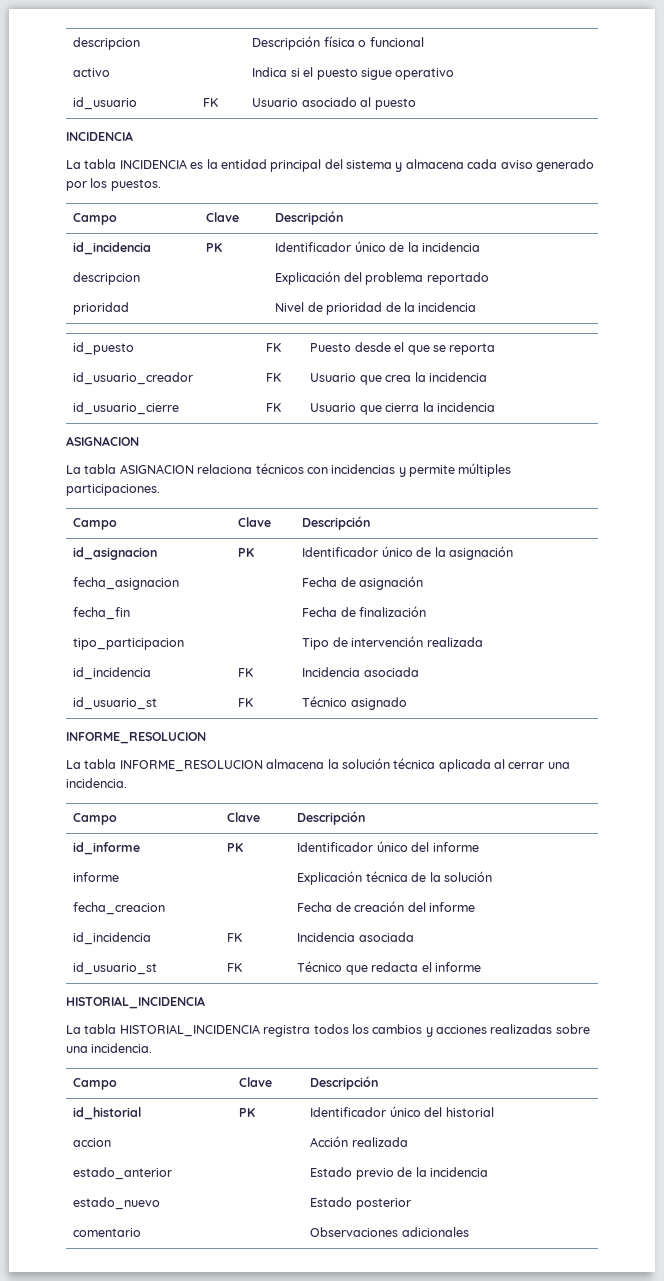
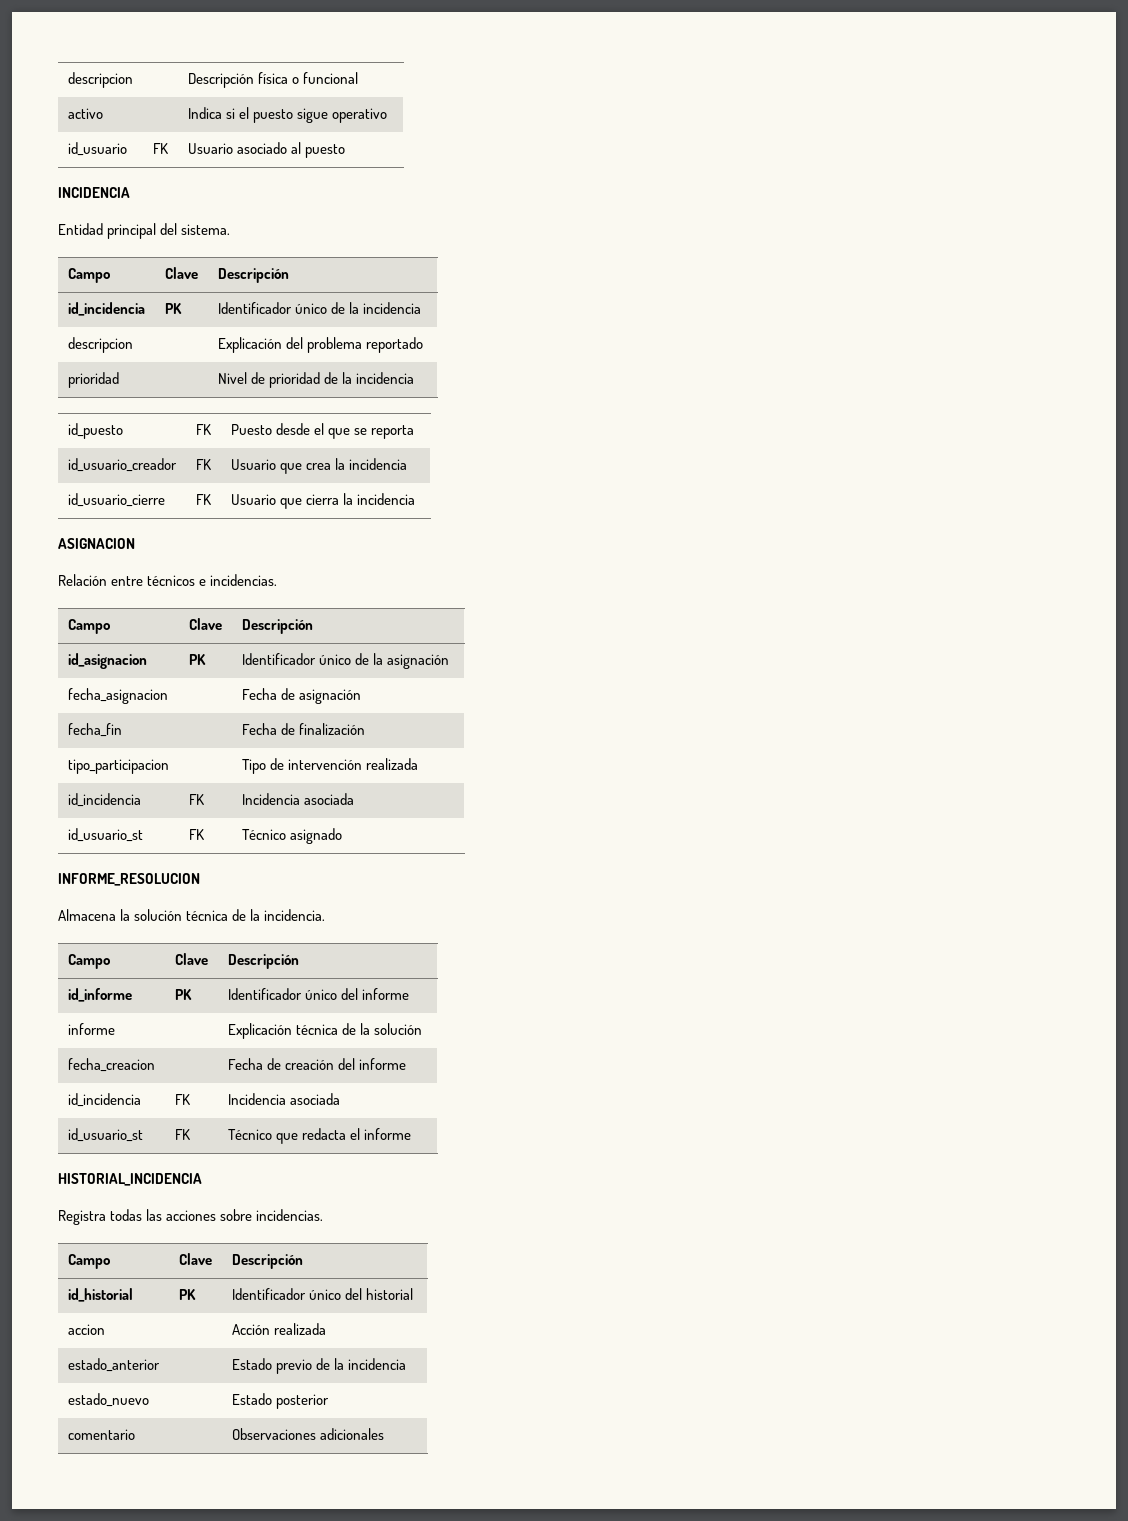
- La tabla INCIDENCIA es la entidad principal del sistema y almacena cada aviso generado por los puestos.
+ Entidad principal del sistema.
- La tabla ASIGNACION relaciona técnicos con incidencias y permite múltiples participaciones.
+ Relación entre técnicos e incidencias.
- La tabla INFORME_RESOLUCION almacena la solución técnica aplicada al cerrar una incidencia.
+ Almacena la solución técnica de la incidencia.
- La tabla HISTORIAL_INCIDENCIA registra todos los cambios y acciones realizadas sobre una incidencia.
+ Registra todas las acciones sobre incidencias.

